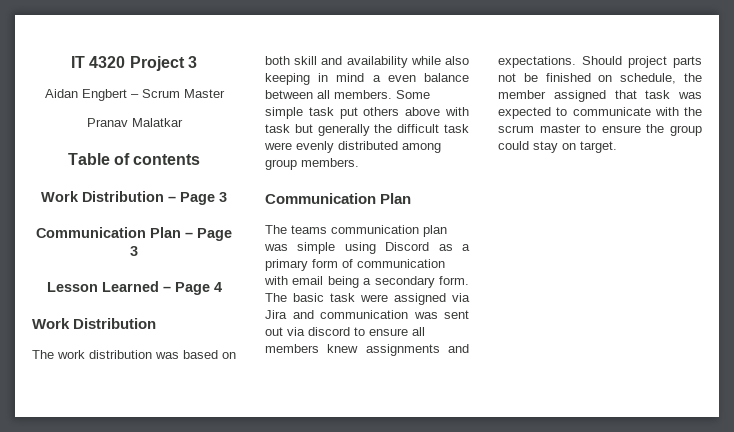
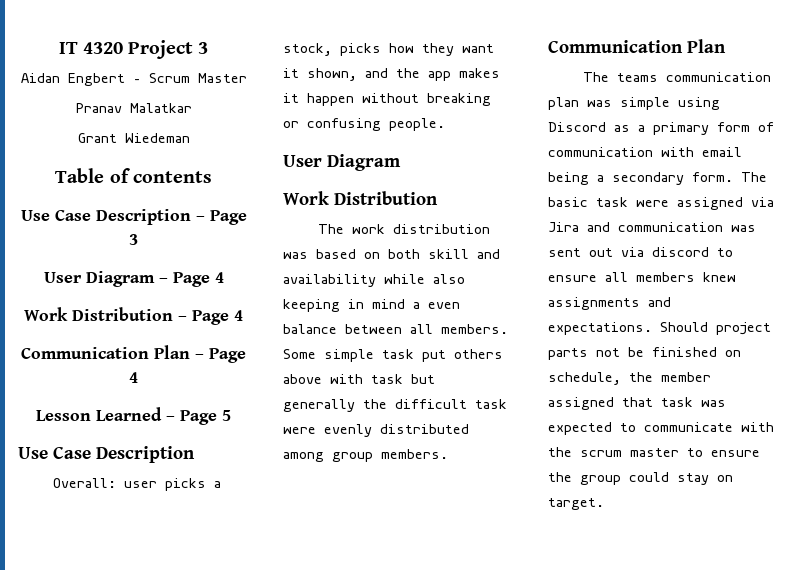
+ Grant Wiedeman
+ Use Case Description – Page 3
+ User Diagram – Page 4
- Work Distribution – Page 3
+ Work Distribution – Page 4
- Communication Plan – Page 3
+ Communication Plan – Page 4
- Lesson Learned – Page 4
+ Lesson Learned – Page 5
+ Use Case Description
+ Overall: user picks a stock, picks how they want it shown, and the app makes it happen without breaking or confusing people.
+ User Diagram

